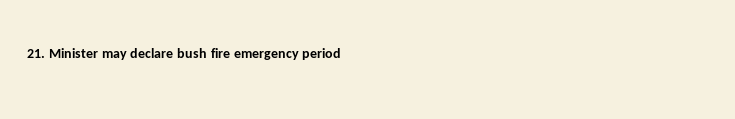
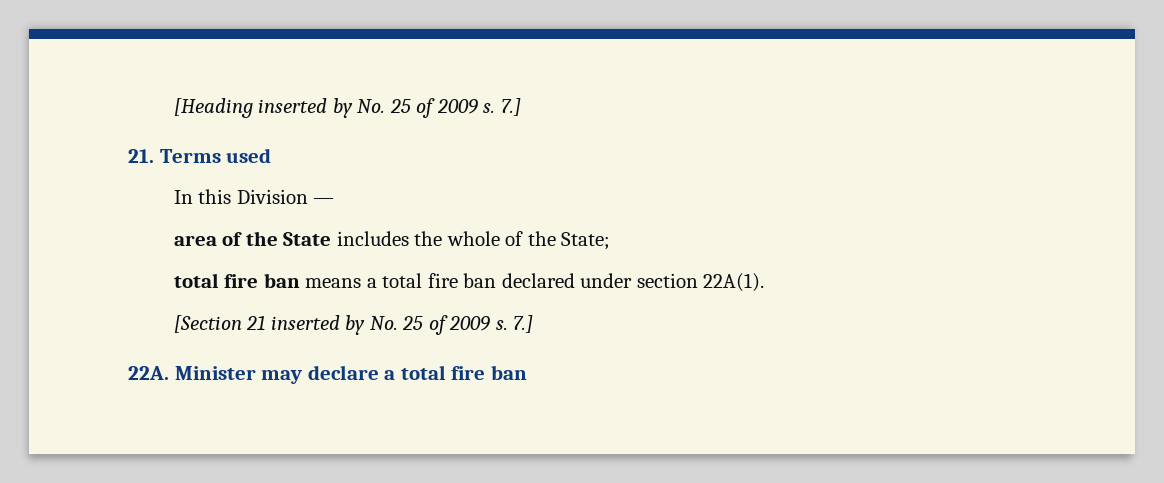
- 21. Minister may declare bush fire emergency period
+ [Heading inserted by No. 25 of 2009 s. 7.]
+ 21. Terms used
+ In this Division —
+ area of the State includes the whole of the State;
+ total fire ban means a total fire ban declared under section 22A(1).
+ [Section 21 inserted by No. 25 of 2009 s. 7.]
+ 22A. Minister may declare a total fire ban

